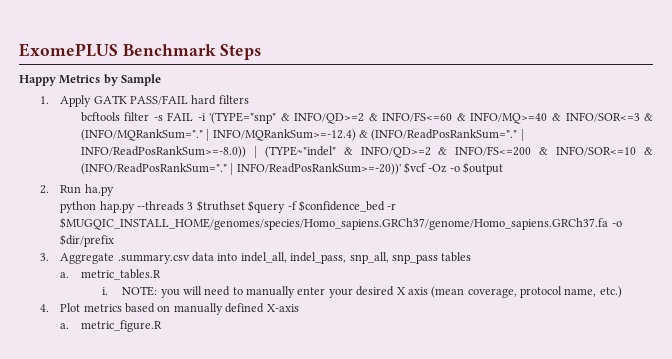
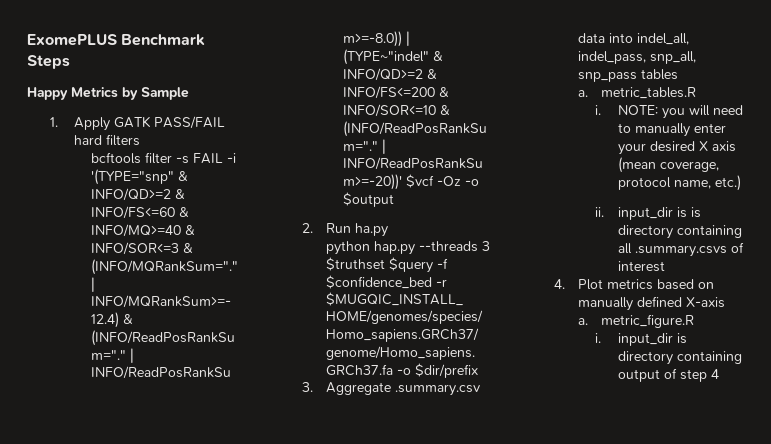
+ ii. input_dir is is directory containing all .summary.csvs of interest
+ i. input_dir is directory containing output of step 4

